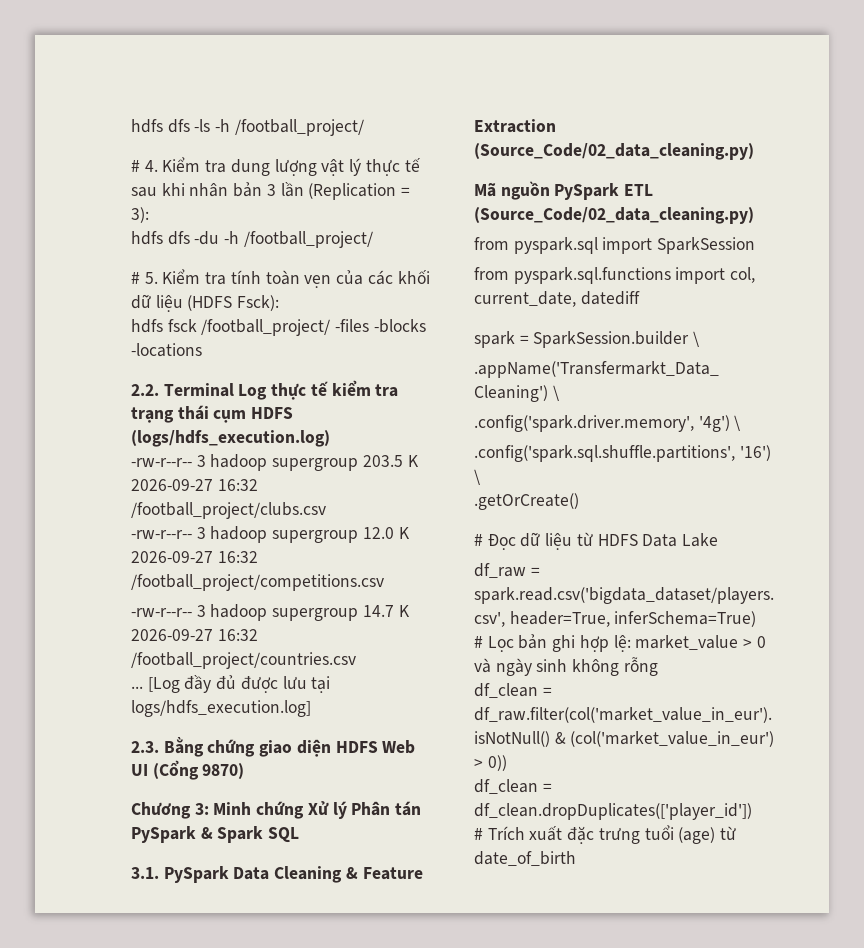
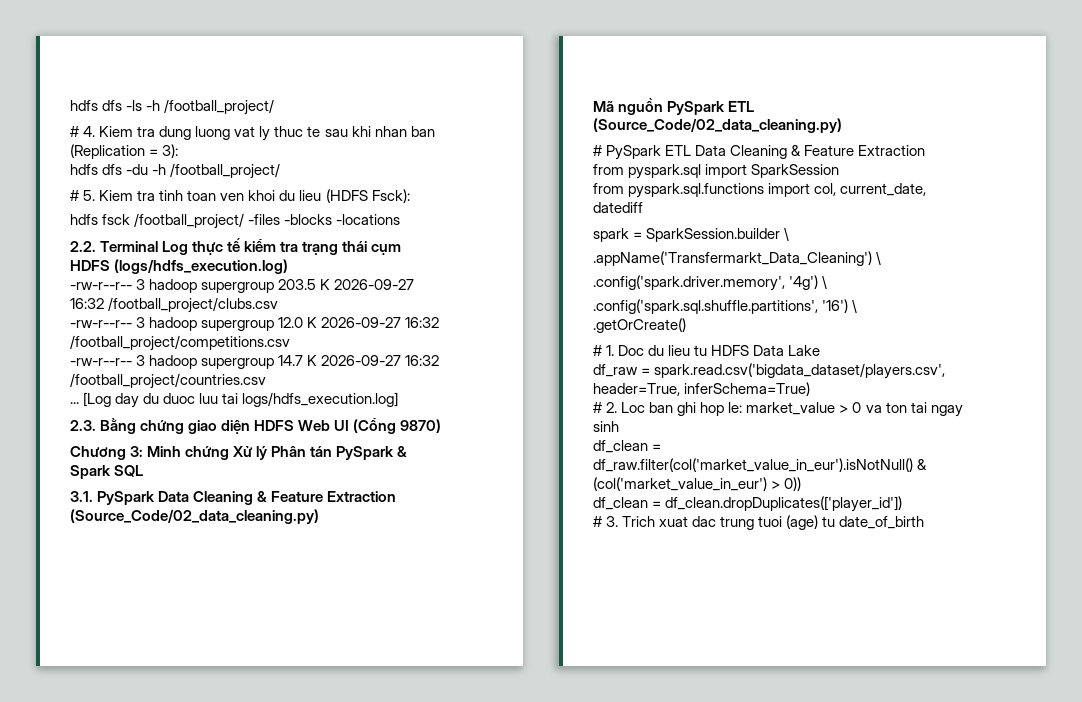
- # 4. Kiểm tra dung lượng vật lý thực tế sau khi nhân bản 3 lần (Replication = 3):
+ # 4. Kiem tra dung luong vat ly thuc te sau khi nhan ban (Replication = 3):
- # 5. Kiểm tra tính toàn vẹn của các khối dữ liệu (HDFS Fsck):
+ # 5. Kiem tra tinh toan ven khoi du lieu (HDFS Fsck):
- [Log đầy đủ được lưu tại logs/hdfs_execution.log]
+ [Log day du duoc luu tai logs/hdfs_execution.log]
+ # PySpark ETL Data Cleaning & Feature Extraction
- # Đọc dữ liệu từ HDFS Data Lake
+ # 1. Doc du lieu tu HDFS Data Lake
- # Lọc bản ghi hợp lệ: market_value > 0 và ngày sinh không rỗng
+ # 2. Loc ban ghi hop le: market_value > 0 va ton tai ngay sinh
- # Trích xuất đặc trưng tuổi (age) từ date_of_birth
+ # 3. Trich xuat dac trung tuoi (age) tu date_of_birth

